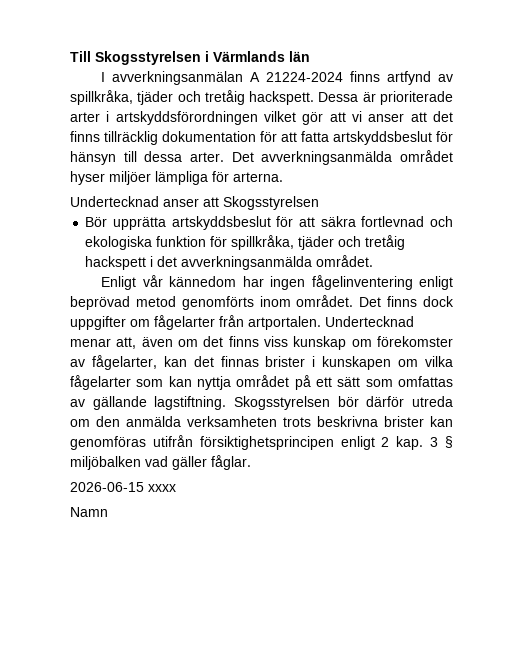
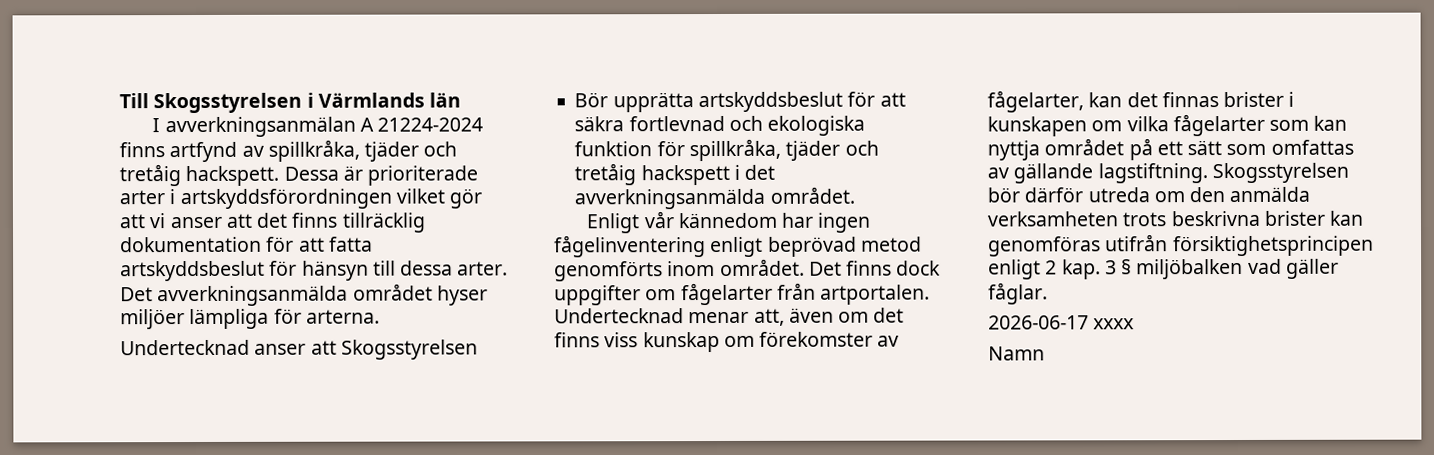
- 2026-06-15 xxxx
+ 2026-06-17 xxxx

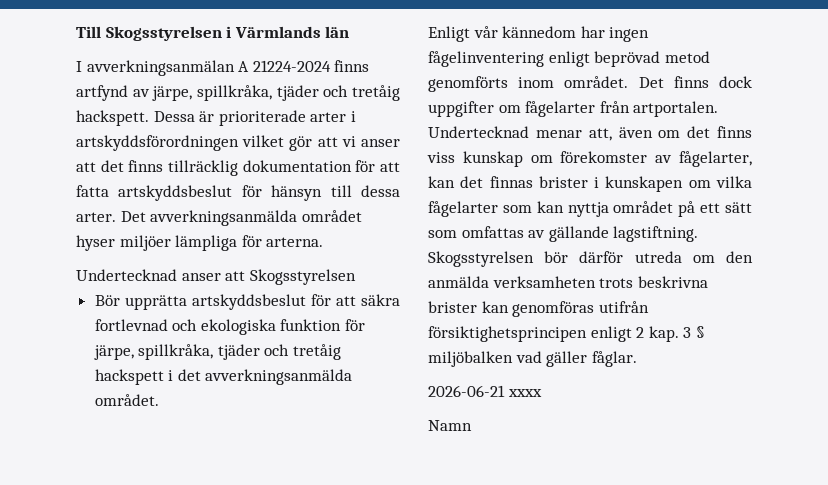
- I avverkningsanmälan A 21224-2024 finns artfynd av spillkråka, tjäder och tretåig hackspett.
+ I avverkningsanmälan A 21224-2024 finns artfynd av järpe, spillkråka, tjäder och tretåig hackspett.
- Bör upprätta artskyddsbeslut för att säkra fortlevnad och ekologiska funktion för spillkråka, tjäder och tretåig hackspett i det avverkningsanmälda området.
+ Bör upprätta artskyddsbeslut för att säkra fortlevnad och ekologiska funktion för järpe, spillkråka, tjäder och tretåig hackspett i det avverkningsanmälda området.
- 2026-06-17 xxxx
+ 2026-06-21 xxxx

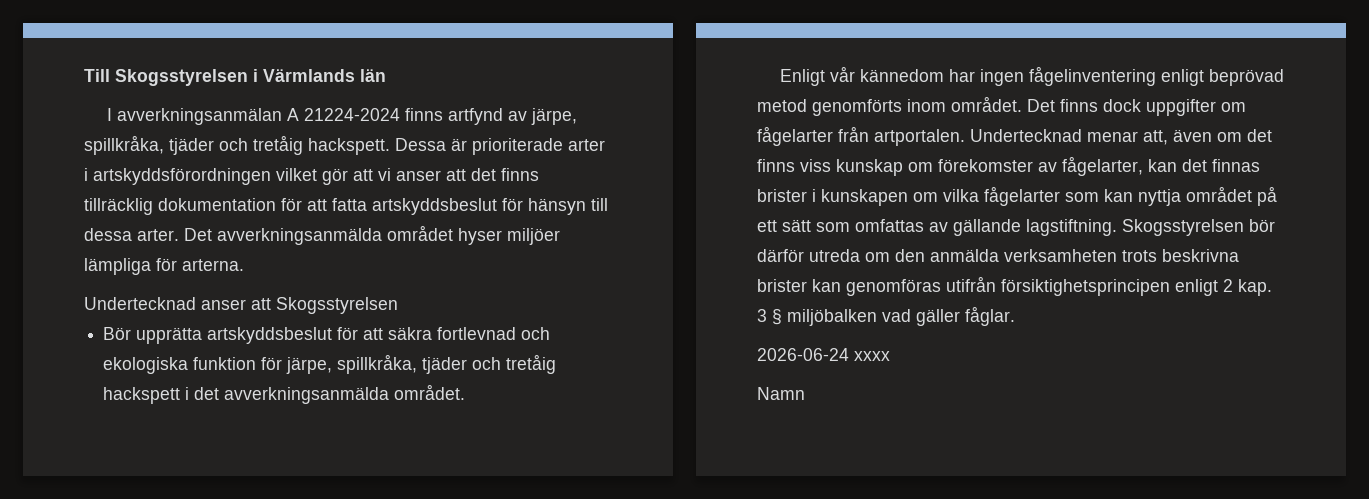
- 2026-06-21 xxxx
+ 2026-06-24 xxxx

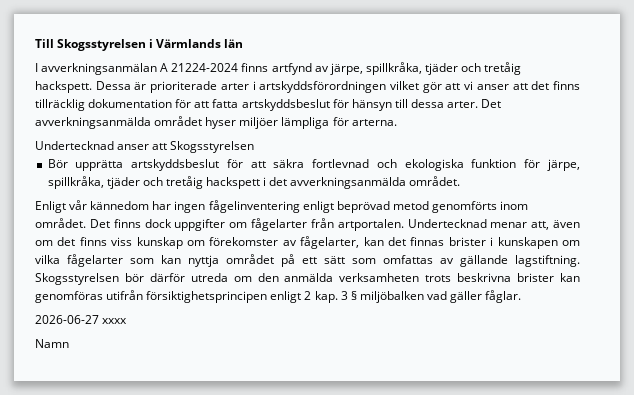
- 2026-06-24 xxxx
+ 2026-06-27 xxxx

